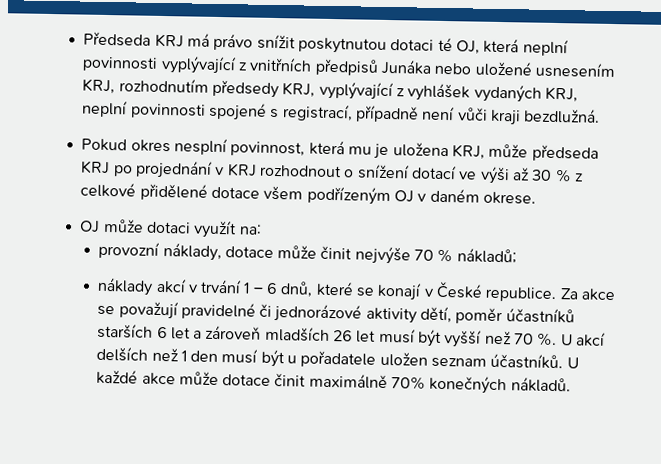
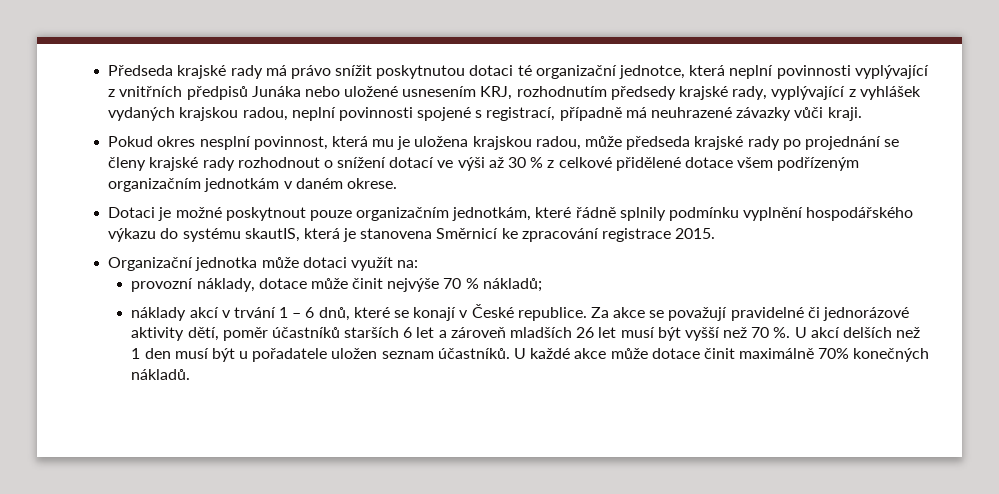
- Předseda KRJ má právo snížit poskytnutou dotaci té OJ, která neplní povinnosti vyplývající z vnitřních předpisů Junáka nebo uložené usnesením KRJ, rozhodnutím předsedy KRJ, vyplývající z vyhlášek vydaných KRJ, neplní povinnosti spojené s registrací, případně není vůči kraji bezdlužná.
+ Předseda krajské rady má právo snížit poskytnutou dotaci té organizační jednotce, která neplní povinnosti vyplývající z vnitřních předpisů Junáka nebo uložené usnesením KRJ, rozhodnutím předsedy krajské rady, vyplývající z vyhlášek vydaných krajskou radou, neplní povinnosti spojené s registrací, případně má neuhrazené závazky vůči kraji.
- Pokud okres nesplní povinnost, která mu je uložena KRJ, může předseda KRJ po projednání v KRJ rozhodnout o snížení dotací ve výši až 30 % z celkové přidělené dotace všem podřízeným OJ v daném okrese.
+ Pokud okres nesplní povinnost, která mu je uložena krajskou radou, může předseda krajské rady po projednání se členy krajské rady rozhodnout o snížení dotací ve výši až 30 % z celkové přidělené dotace všem podřízeným organizačním jednotkám v daném okrese.
- OJ může dotaci využít na:
+ Dotaci je možné poskytnout pouze organizačním jednotkám, které řádně splnily podmínku vyplnění hospodářského výkazu do systému skautIS, která je stanovena Směrnicí ke zpracování registrace 2015.
+ Organizační jednotka může dotaci využít na:

